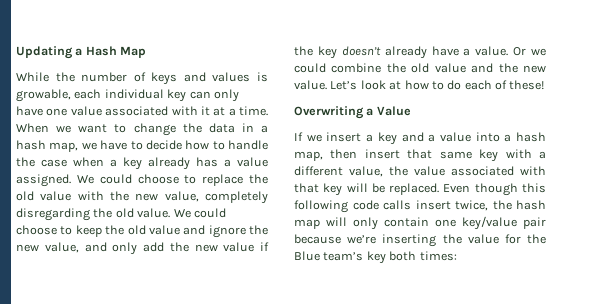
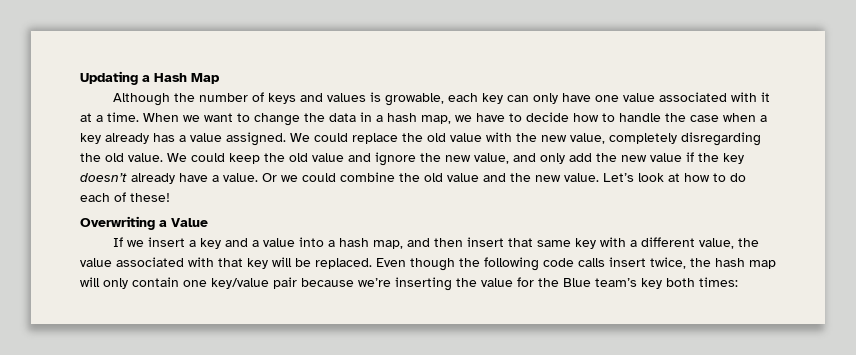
- While the number of keys and values is growable, each individual key can only have one value associated with it at a time.
+ Although the number of keys and values is growable, each key can only have one value associated with it at a time.
- We could choose to replace the old value with the new value, completely disregarding the old value.
+ We could replace the old value with the new value, completely disregarding the old value.
- We could choose to keep the old value and ignore the new value, and only add the new value if the key doesn’t already have a value.
+ We could keep the old value and ignore the new value, and only add the new value if the key doesn’t already have a value.
- If we insert a key and a value into a hash map, then insert that same key with a different value, the value associated with that key will be replaced.
+ If we insert a key and a value into a hash map, and then insert that same key with a different value, the value associated with that key will be replaced.
- Even though this following code calls insert twice, the hash map will only contain one key/value pair because we’re inserting the value for the Blue team’s key both times:
+ Even though the following code calls insert twice, the hash map will only contain one key/value pair because we’re inserting the value for the Blue team’s key both times:

